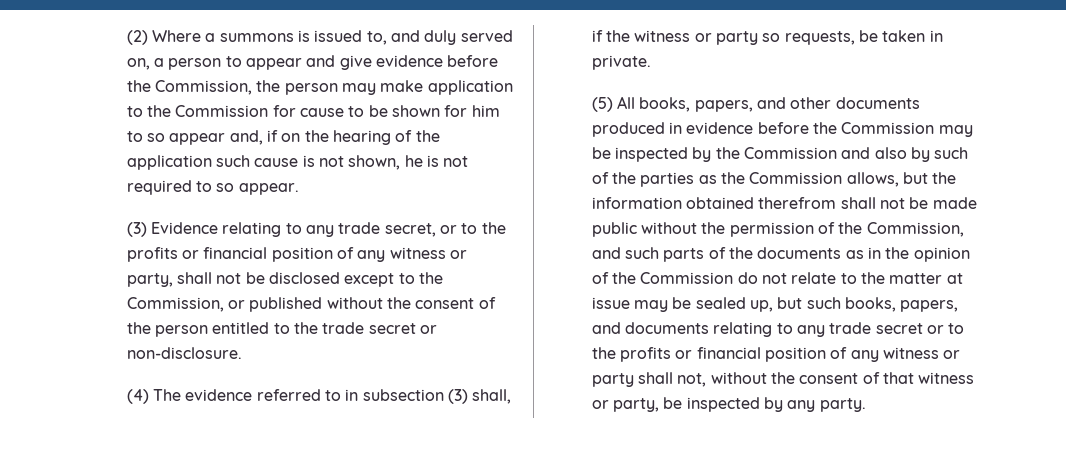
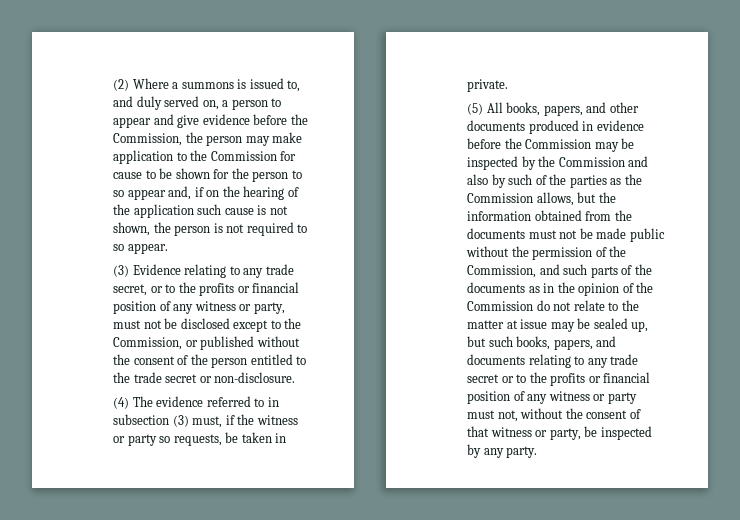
- (2) Where a summons is issued to, and duly served on, a person to appear and give evidence before the Commission, the person may make application to the Commission for cause to be shown for him to so appear and, if on the hearing of the application such cause is not shown, he is not required to so appear.
+ (2) Where a summons is issued to, and duly served on, a person to appear and give evidence before the Commission, the person may make application to the Commission for cause to be shown for the person to so appear and, if on the hearing of the application such cause is not shown, the person is not required to so appear.
- (3) Evidence relating to any trade secret, or to the profits or financial position of any witness or party, shall not be disclosed except to the Commission, or published without the consent of the person entitled to the trade secret or non-disclosure.
+ (3) Evidence relating to any trade secret, or to the profits or financial position of any witness or party, must not be disclosed except to the Commission, or published without the consent of the person entitled to the trade secret or non-disclosure.
- (4) The evidence referred to in subsection (3) shall, if the witness or party so requests, be taken in private.
+ (4) The evidence referred to in subsection (3) must, if the witness or party so requests, be taken in private.
- (5) All books, papers, and other documents produced in evidence before the Commission may be inspected by the Commission and also by such of the parties as the Commission allows, but the information obtained therefrom shall not be made public without the permission of the Commission, and such parts of the documents as in the opinion of the Commission do not relate to the matter at issue may be sealed up, but such books, papers, and documents relating to any trade secret or to the profits or financial position of any witness or party shall not, without the consent of that witness or party, be inspected by any party.
+ (5) All books, papers, and other documents produced in evidence before the Commission may be inspected by the Commission and also by such of the parties as the Commission allows, but the information obtained from the documents must not be made public without the permission of the Commission, and such parts of the documents as in the opinion of the Commission do not relate to the matter at issue may be sealed up, but such books, papers, and documents relating to any trade secret or to the profits or financial position of any witness or party must not, without the consent of that witness or party, be inspected by any party.

